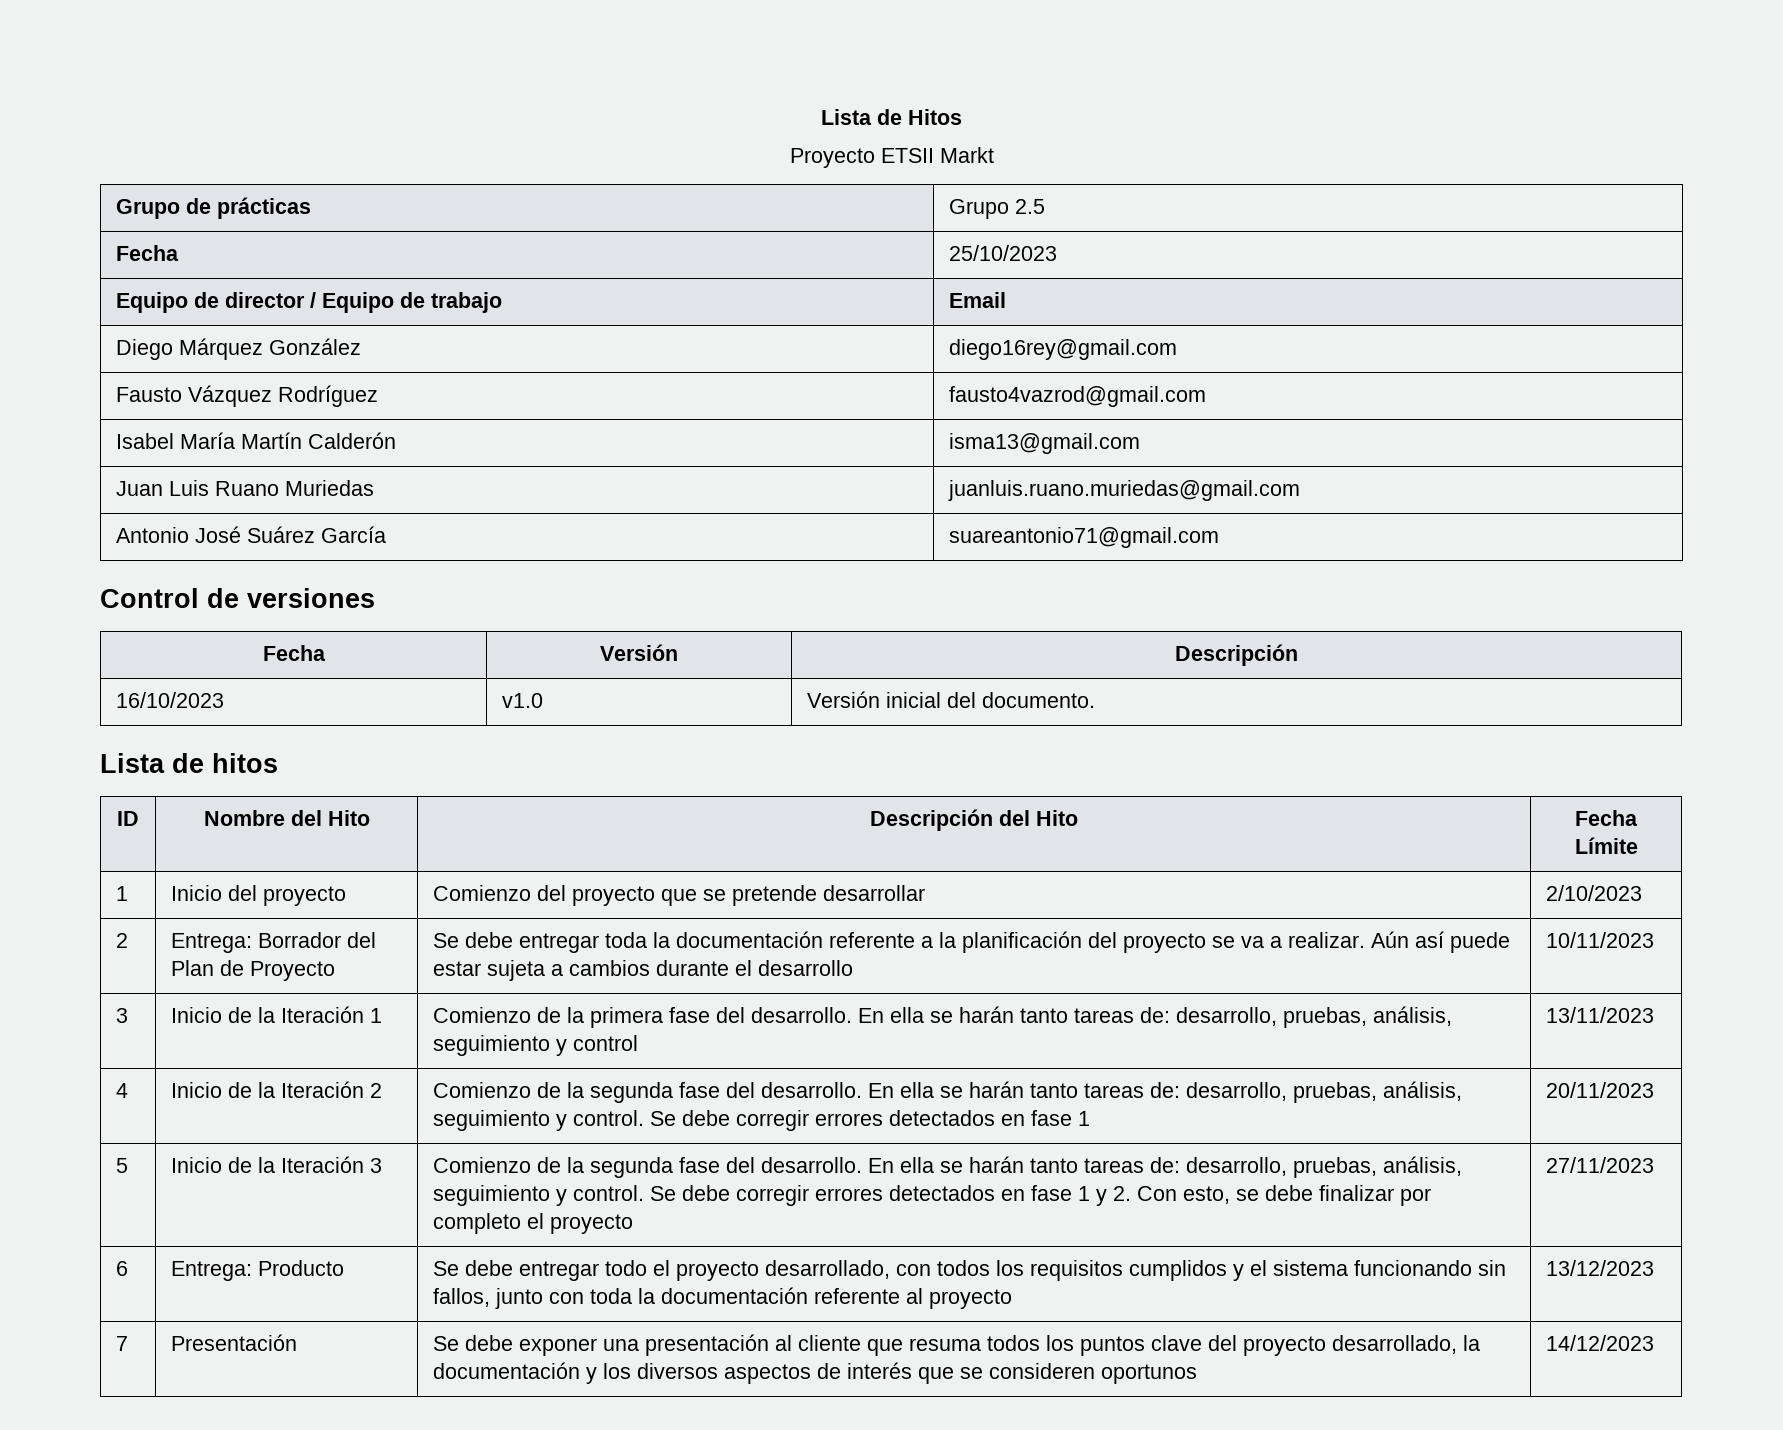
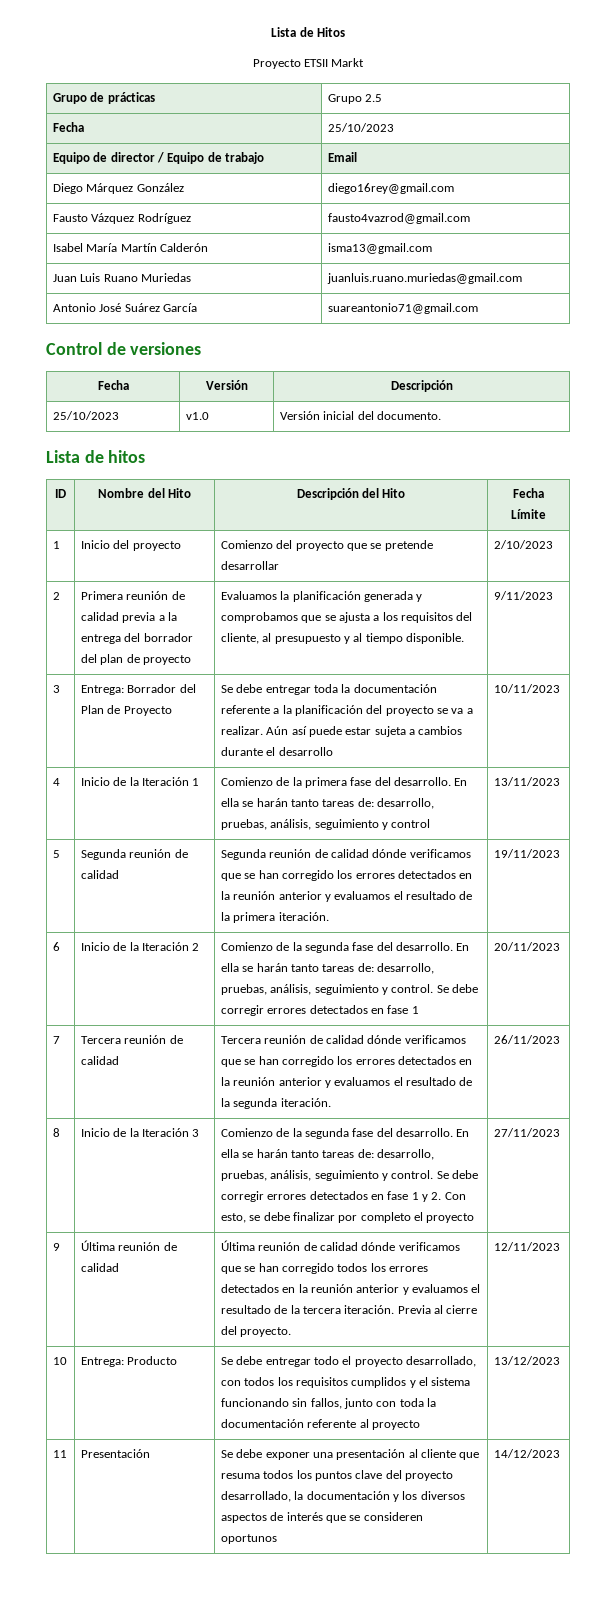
- 16/10/2023 | v1.0 | Versión inicial del documento.
+ 25/10/2023 | v1.0 | Versión inicial del documento.
- 2 | Entrega: Borrador del Plan de Proyecto | Se debe entregar toda la documentación referente a la planificación del proyecto se va a realizar. Aún así puede estar sujeta a cambios durante el desarrollo | 10/11/2023
+ 2 | Primera reunión de calidad previa a la entrega del borrador del plan de proyecto | Evaluamos la planificación generada y comprobamos que se ajusta a los requisitos del cliente, al presupuesto y al tiempo disponible. | 9/11/2023
+ 3 | Entrega: Borrador del Plan de Proyecto | Se debe entregar toda la documentación referente a la planificación del proyecto se va a realizar. Aún así puede estar sujeta a cambios durante el desarrollo | 10/11/2023
- 3 | Inicio de la Iteración 1 | Comienzo de la primera fase del desarrollo. En ella se harán tanto tareas de: desarrollo, pruebas, análisis, seguimiento y control | 13/11/2023
+ 4 | Inicio de la Iteración 1 | Comienzo de la primera fase del desarrollo. En ella se harán tanto tareas de: desarrollo, pruebas, análisis, seguimiento y control | 13/11/2023
- 4 | Inicio de la Iteración 2 | Comienzo de la segunda fase del desarrollo. En ella se harán tanto tareas de: desarrollo, pruebas, análisis, seguimiento y control. Se debe corregir errores detectados en fase 1 | 20/11/2023
+ 5 | Segunda reunión de calidad | Segunda reunión de calidad dónde verificamos que se han corregido los errores detectados en la reunión anterior y evaluamos el resultado de la primera iteración. | 19/11/2023
+ 6 | Inicio de la Iteración 2 | Comienzo de la segunda fase del desarrollo. En ella se harán tanto tareas de: desarrollo, pruebas, análisis, seguimiento y control. Se debe corregir errores detectados en fase 1 | 20/11/2023
- 5
+ 7 | Tercera reunión de calidad | Tercera reunión de calidad dónde verificamos que se han corregido los errores detectados en la reunión anterior y evaluamos el resultado de la segunda iteración. | 26/11/2023
+ 8
- 6 | Entrega: Producto | Se debe entregar todo el proyecto desarrollado, con todos los requisitos cumplidos y el sistema funcionando sin fallos, junto con toda la documentación referente al proyecto | 13/12/2023
+ 9 | Última reunión de calidad | Última reunión de calidad dónde verificamos que se han corregido todos los errores detectados en la reunión anterior y evaluamos el resultado de la tercera iteración. Previa al cierre del proyecto. | 12/11/2023
+ 10 | Entrega: Producto | Se debe entregar todo el proyecto desarrollado, con todos los requisitos cumplidos y el sistema funcionando sin fallos, junto con toda la documentación referente al proyecto | 13/12/2023
- 7 | Presentación | Se debe exponer una presentación al cliente que resuma todos los puntos clave del proyecto desarrollado, la documentación y los diversos aspectos de interés que se consideren oportunos | 14/12/2023
+ 11 | Presentación | Se debe exponer una presentación al cliente que resuma todos los puntos clave del proyecto desarrollado, la documentación y los diversos aspectos de interés que se consideren oportunos | 14/12/2023

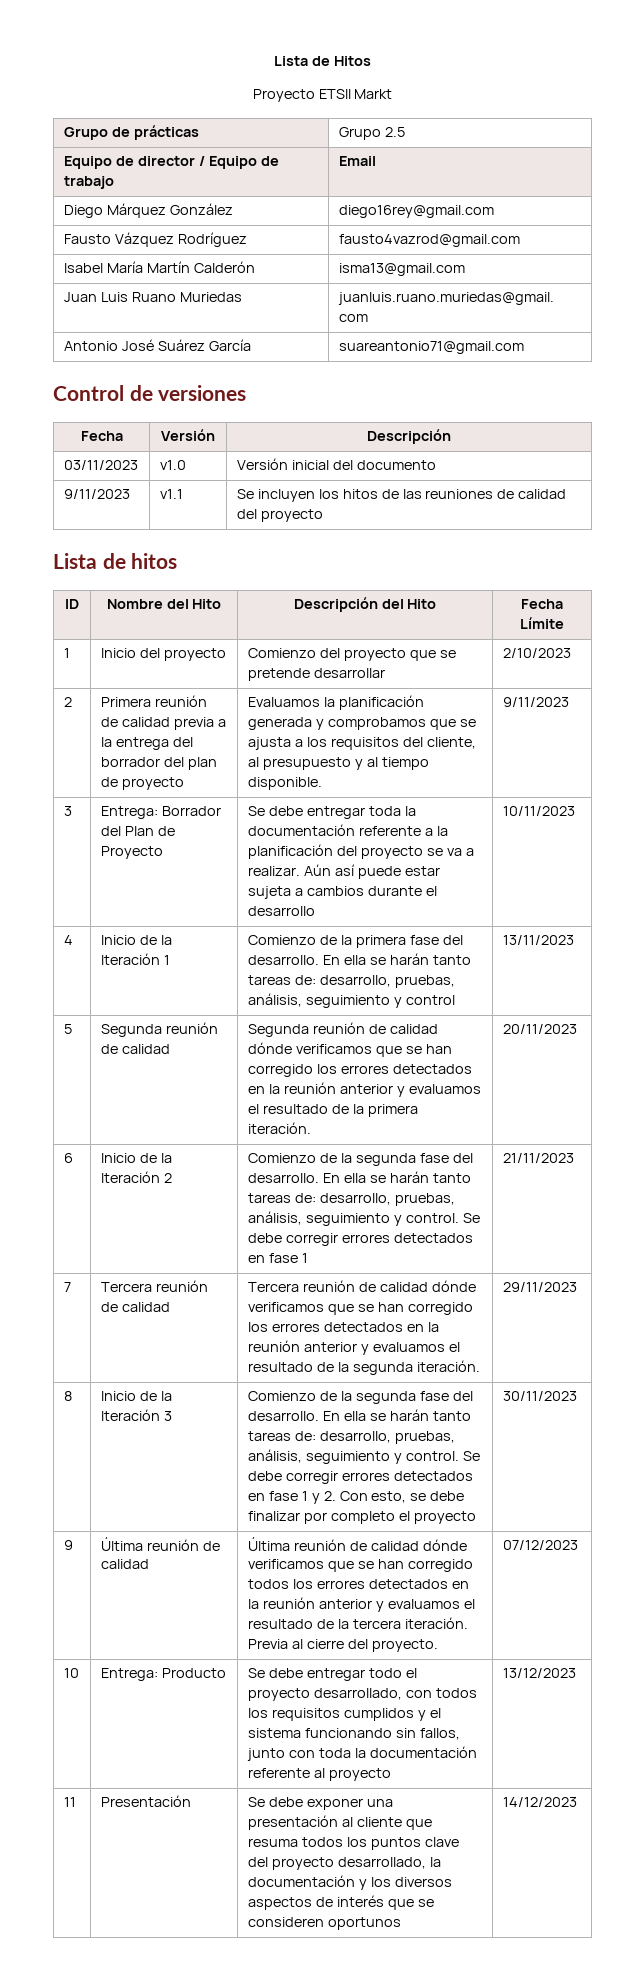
- Fecha | 25/10/2023
- 25/10/2023 | v1.0 | Versión inicial del documento.
+ 03/11/2023 | v1.0 | Versión inicial del documento
+ 9/11/2023 | v1.1 | Se incluyen los hitos de las reuniones de calidad del proyecto
- 5 | Segunda reunión de calidad | Segunda reunión de calidad dónde verificamos que se han corregido los errores detectados en la reunión anterior y evaluamos el resultado de la primera iteración. | 19/11/2023
+ 5 | Segunda reunión de calidad | Segunda reunión de calidad dónde verificamos que se han corregido los errores detectados en la reunión anterior y evaluamos el resultado de la primera iteración. | 20/11/2023
- 6 | Inicio de la Iteración 2 | Comienzo de la segunda fase del desarrollo. En ella se harán tanto tareas de: desarrollo, pruebas, análisis, seguimiento y control. Se debe corregir errores detectados en fase 1 | 20/11/2023
+ 6 | Inicio de la Iteración 2 | Comienzo de la segunda fase del desarrollo. En ella se harán tanto tareas de: desarrollo, pruebas, análisis, seguimiento y control. Se debe corregir errores detectados en fase 1 | 21/11/2023
- 7 | Tercera reunión de calidad | Tercera reunión de calidad dónde verificamos que se han corregido los errores detectados en la reunión anterior y evaluamos el resultado de la segunda iteración. | 26/11/2023
+ 7 | Tercera reunión de calidad | Tercera reunión de calidad dónde verificamos que se han corregido los errores detectados en la reunión anterior y evaluamos el resultado de la segunda iteración. | 29/11/2023
- 27/11/2023
+ 30/11/2023
- 9 | Última reunión de calidad | Última reunión de calidad dónde verificamos que se han corregido todos los errores detectados en la reunión anterior y evaluamos el resultado de la tercera iteración. Previa al cierre del proyecto. | 12/11/2023
+ 9 | Última reunión de calidad | Última reunión de calidad dónde verificamos que se han corregido todos los errores detectados en la reunión anterior y evaluamos el resultado de la tercera iteración. Previa al cierre del proyecto. | 07/12/2023

